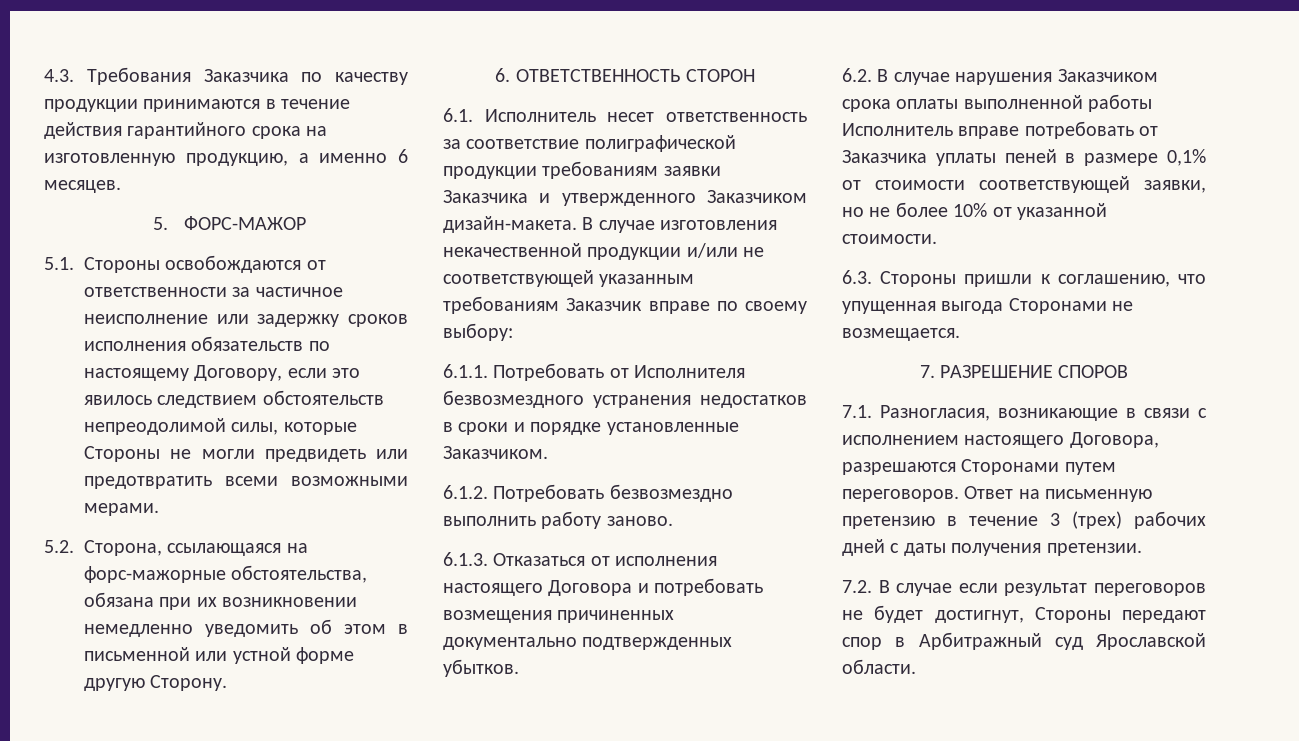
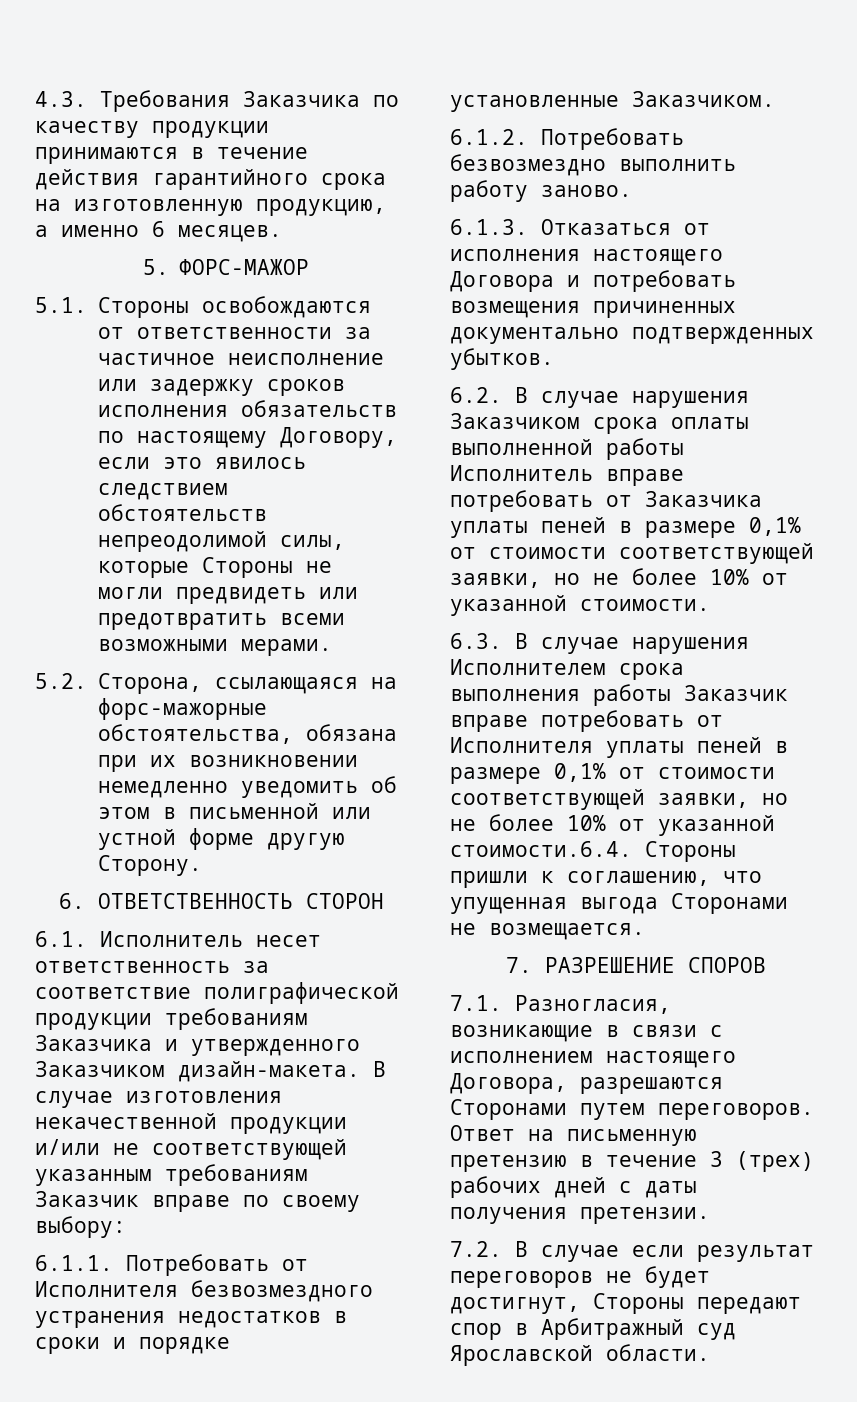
- 6.1. Исполнитель несет ответственность за соответствие полиграфической продукции требованиям заявки Заказчика и утвержденного Заказчиком дизайн-макета.
+ 6.1. Исполнитель несет ответственность за соответствие полиграфической продукции требованиям Заказчика и утвержденного Заказчиком дизайн-макета.
- 6.3. Стороны пришли к соглашению, что упущенная выгода Сторонами не возмещается.
+ 6.3. В случае нарушения Исполнителем срока выполнения работы Заказчик вправе потребовать от Исполнителя уплаты пеней в размере 0,1% от стоимости соответствующей заявки, но не более 10% от указанной стоимости.6.4. Стороны пришли к соглашению, что упущенная выгода Сторонами не возмещается.

